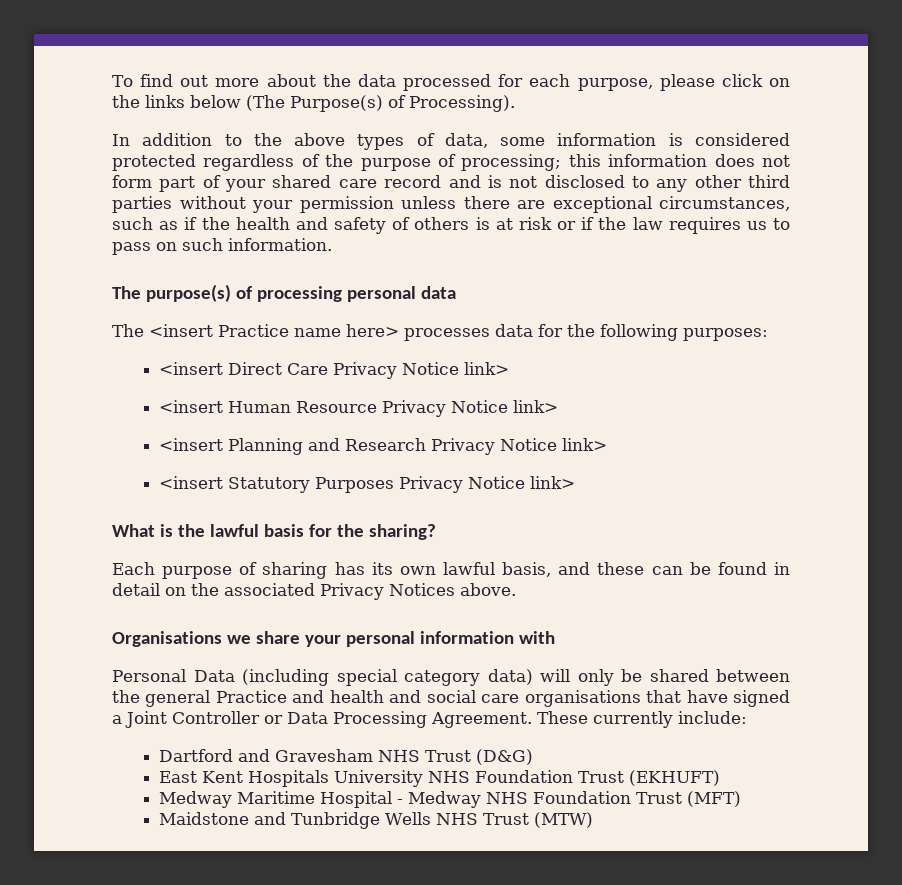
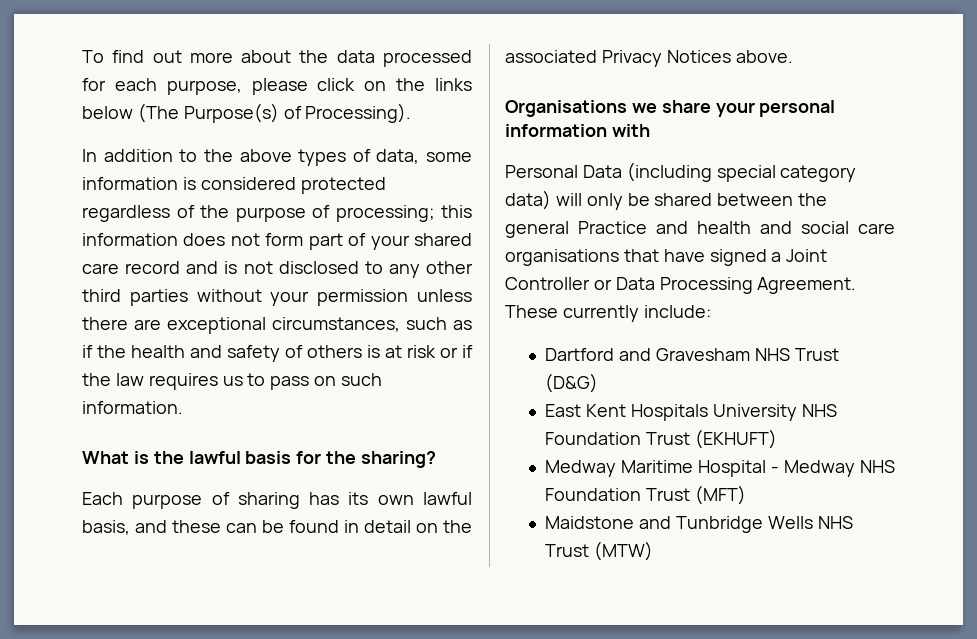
- The purpose(s) of processing personal data
- The <insert Practice name here> processes data for the following purposes:
- <insert Direct Care Privacy Notice link>
- <insert Human Resource Privacy Notice link>
- <insert Planning and Research Privacy Notice link>
- <insert Statutory Purposes Privacy Notice link>

